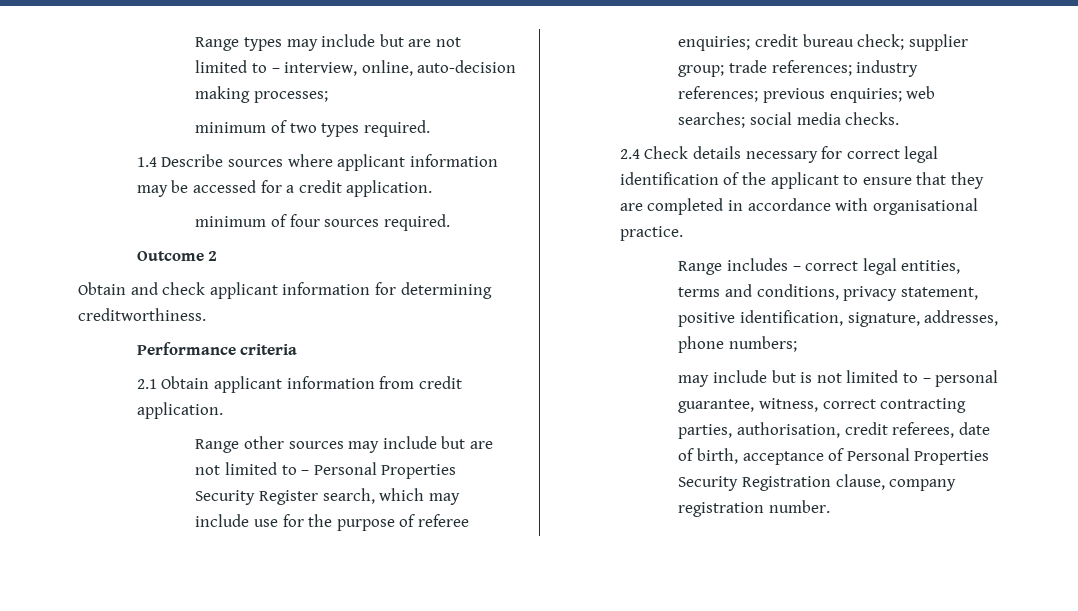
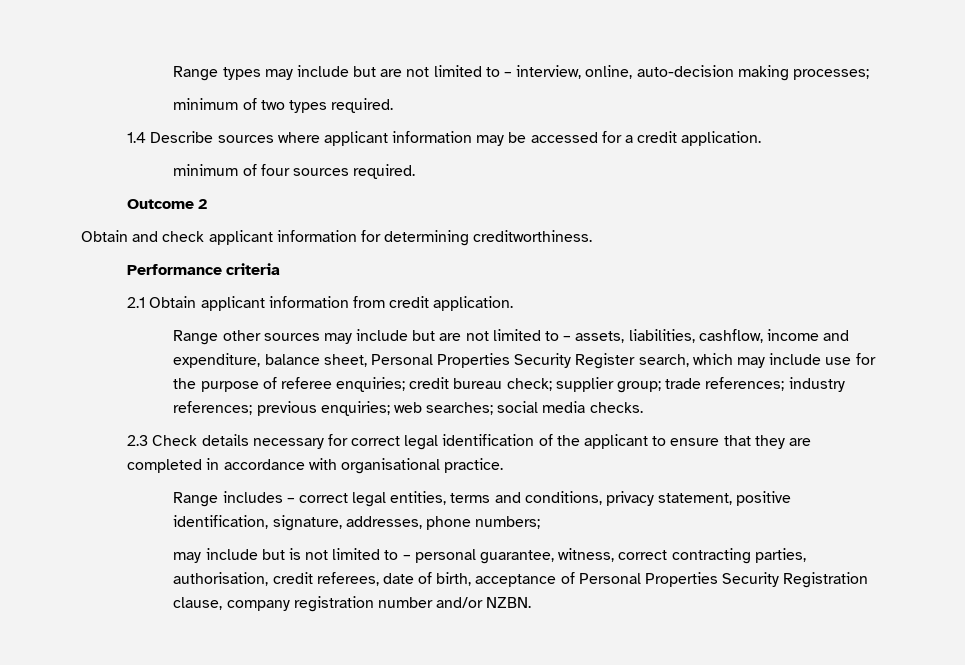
- Range other sources may include but are not limited to – Personal Properties Security Register search, which may include use for the purpose of referee enquiries; credit bureau check; supplier group; trade references; industry references; previous enquiries; web searches; social media checks.
+ Range other sources may include but are not limited to – assets, liabilities, cashflow, income and expenditure, balance sheet, Personal Properties Security Register search, which may include use for the purpose of referee enquiries; credit bureau check; supplier group; trade references; industry references; previous enquiries; web searches; social media checks.
- 2.4 Check details necessary for correct legal identification of the applicant to ensure that they are completed in accordance with organisational practice.
+ 2.3 Check details necessary for correct legal identification of the applicant to ensure that they are completed in accordance with organisational practice.
- may include but is not limited to – personal guarantee, witness, correct contracting parties, authorisation, credit referees, date of birth, acceptance of Personal Properties Security Registration clause, company registration number.
+ may include but is not limited to – personal guarantee, witness, correct contracting parties, authorisation, credit referees, date of birth, acceptance of Personal Properties Security Registration clause, company registration number and/or NZBN.

